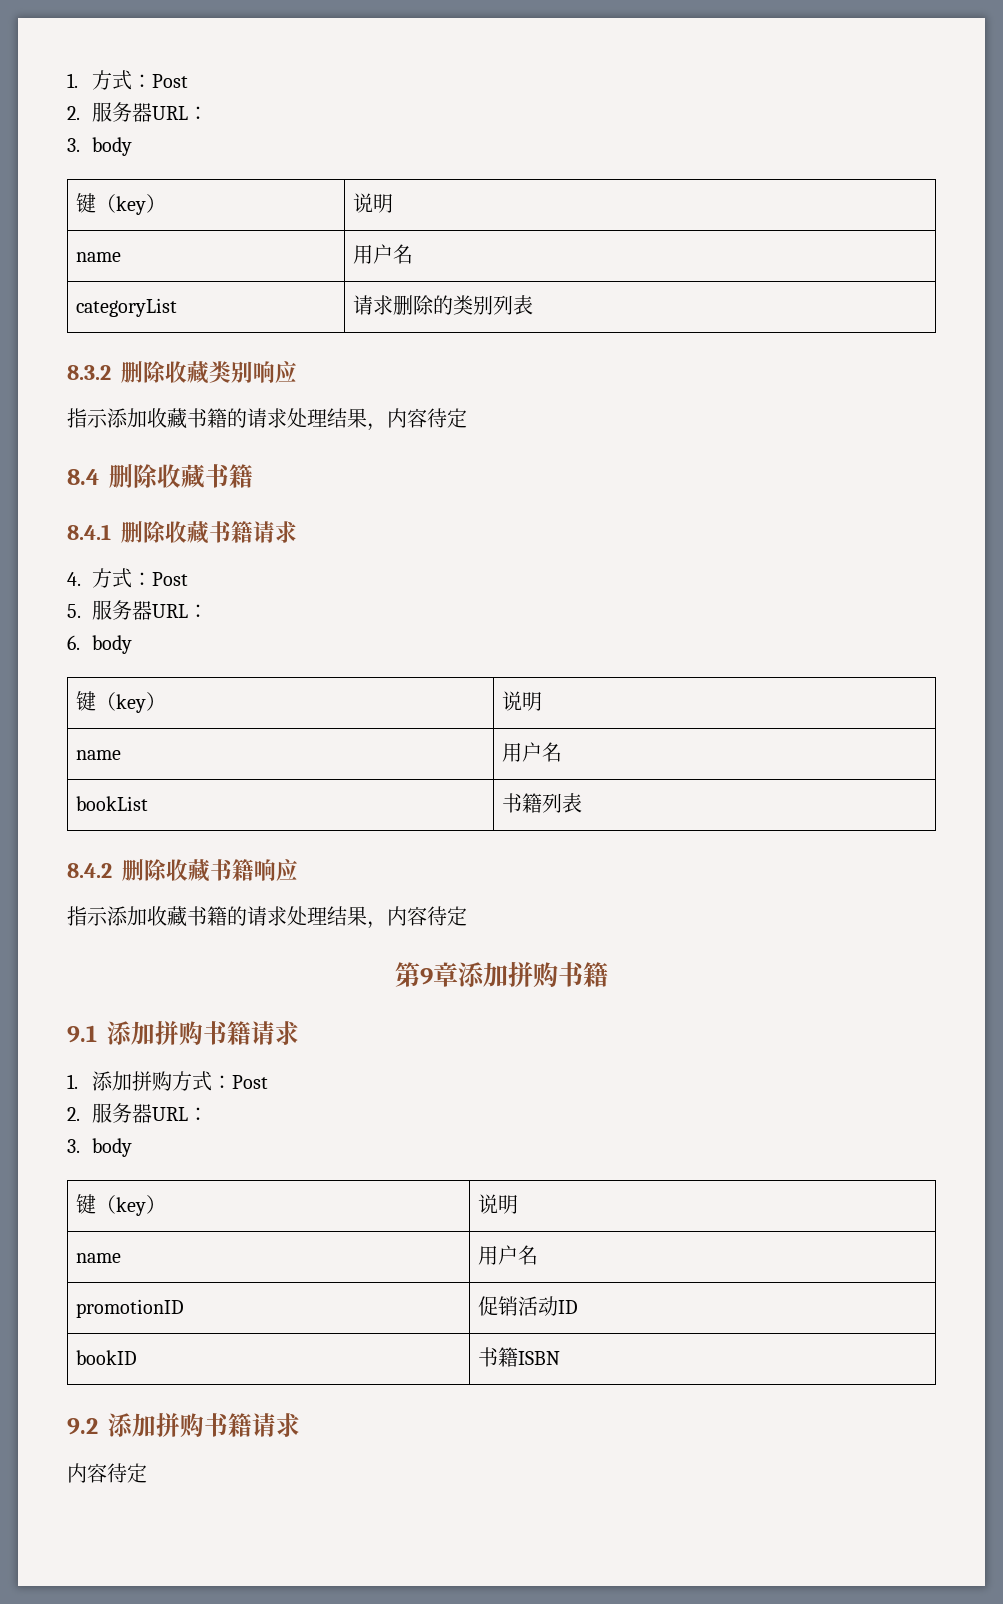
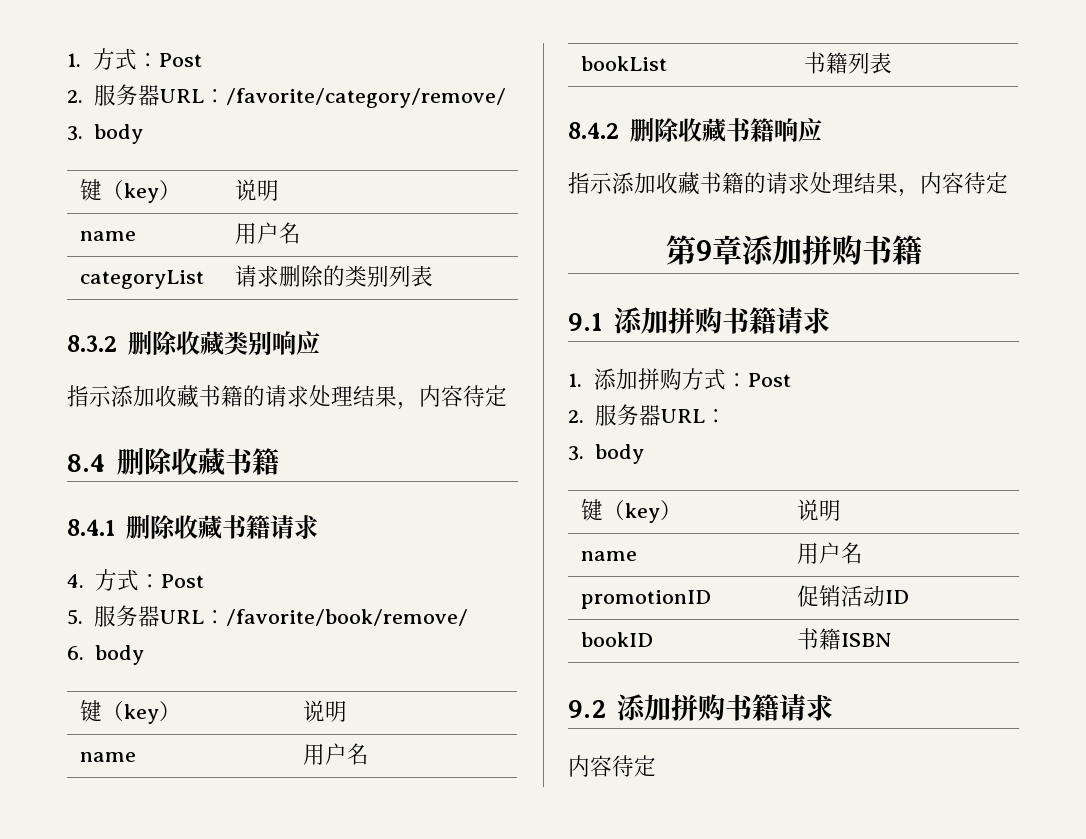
  1.方式：Post
- 2.服务器URL：
+ 2.服务器URL：/favorite/category/remove/
- 5.服务器URL：
+ 5.服务器URL：/favorite/book/remove/

